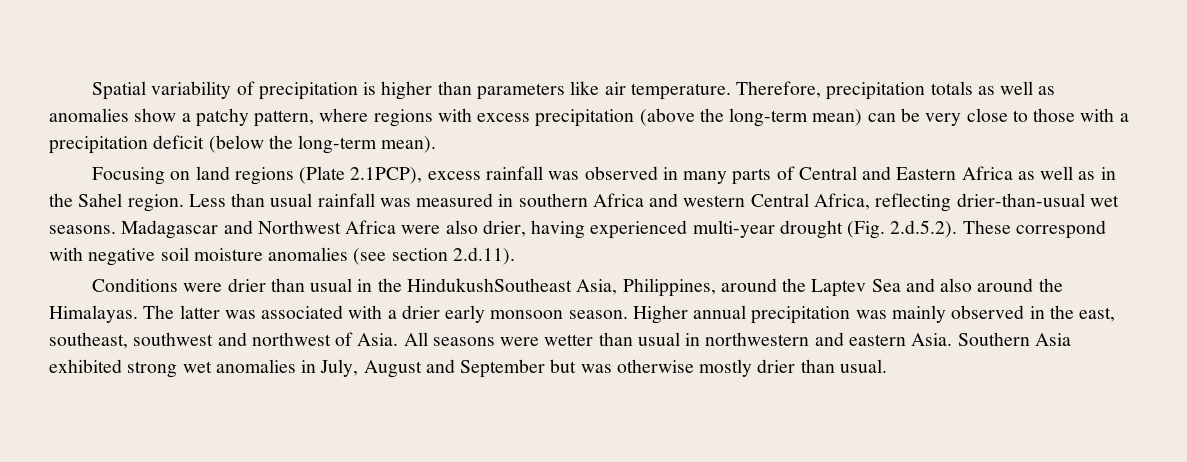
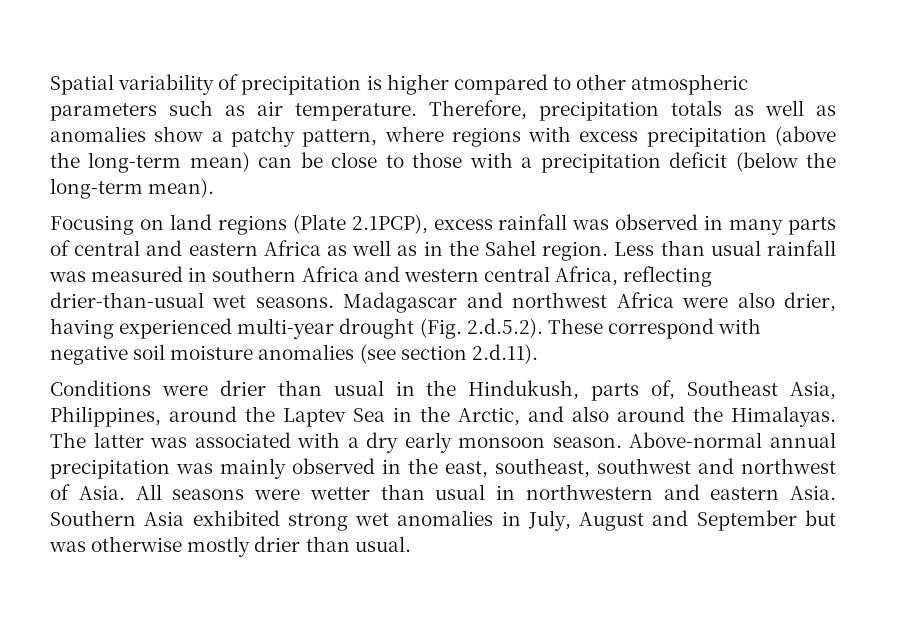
- Spatial variability of precipitation is higher than parameters like air temperature.
+ Spatial variability of precipitation is higher compared to other atmospheric parameters such as air temperature.
- Therefore, precipitation totals as well as anomalies show a patchy pattern, where regions with excess precipitation (above the long-term mean) can be very close to those with a precipitation deficit (below the long-term mean).
+ Therefore, precipitation totals as well as anomalies show a patchy pattern, where regions with excess precipitation (above the long-term mean) can be close to those with a precipitation deficit (below the long-term mean).
- Focusing on land regions (Plate 2.1PCP), excess rainfall was observed in many parts of Central and Eastern Africa as well as in the Sahel region.
+ Focusing on land regions (Plate 2.1PCP), excess rainfall was observed in many parts of central and eastern Africa as well as in the Sahel region.
- Less than usual rainfall was measured in southern Africa and western Central Africa, reflecting drier-than-usual wet seasons.
+ Less than usual rainfall was measured in southern Africa and western central Africa, reflecting drier-than-usual wet seasons.
- Madagascar and Northwest Africa were also drier, having experienced multi-year drought (Fig. 2.d.5.2). These correspond with negative soil moisture anomalies (see section 2.d.11).
+ Madagascar and northwest Africa were also drier, having experienced multi-year drought (Fig. 2.d.5.2). These correspond with negative soil moisture anomalies (see section 2.d.11).
- Conditions were drier than usual in the HindukushSoutheast Asia, Philippines, around the Laptev Sea and also around the Himalayas.
+ Conditions were drier than usual in the Hindukush, parts of, Southeast Asia, Philippines, around the Laptev Sea in the Arctic, and also around the Himalayas.
- The latter was associated with a drier early monsoon season.
+ The latter was associated with a dry early monsoon season.
- Higher annual precipitation was mainly observed in the east, southeast, southwest and northwest of Asia.
+ Above-normal annual precipitation was mainly observed in the east, southeast, southwest and northwest of Asia.

